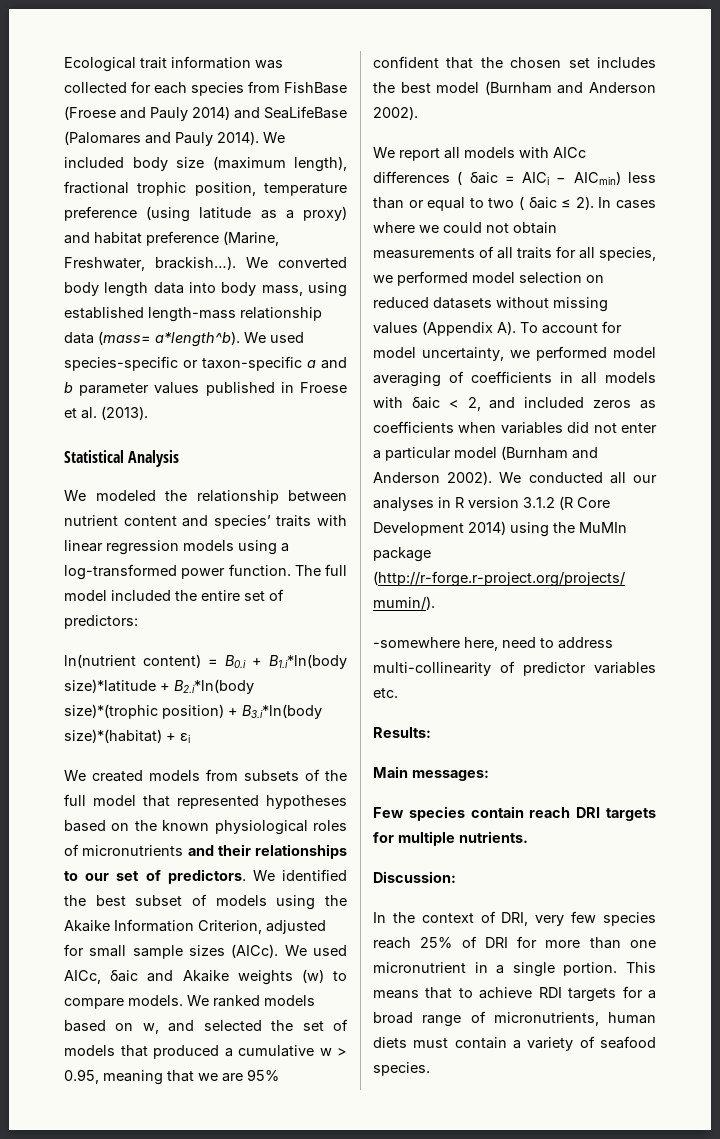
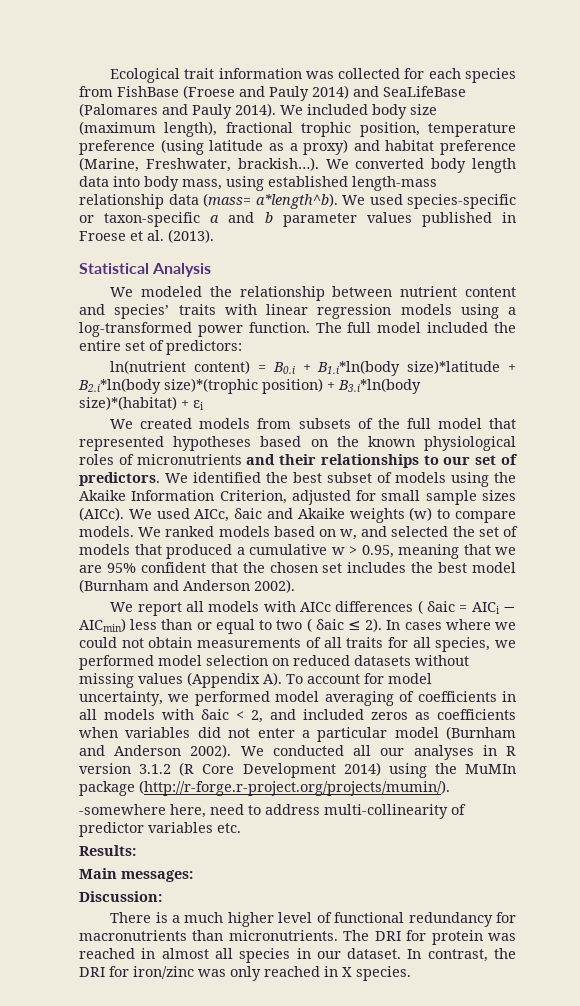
- Few species contain reach DRI targets for multiple nutrients.
  Discussion:
- In the context of DRI, very few species reach 25% of DRI for more than one micronutrient in a single portion. This means that to achieve RDI targets for a broad range of micronutrients, human diets must contain a variety of seafood species.
+ There is a much higher level of functional redundancy for macronutrients than micronutrients. The DRI for protein was reached in almost all species in our dataset. In contrast, the DRI for iron/zinc was only reached in X species.

